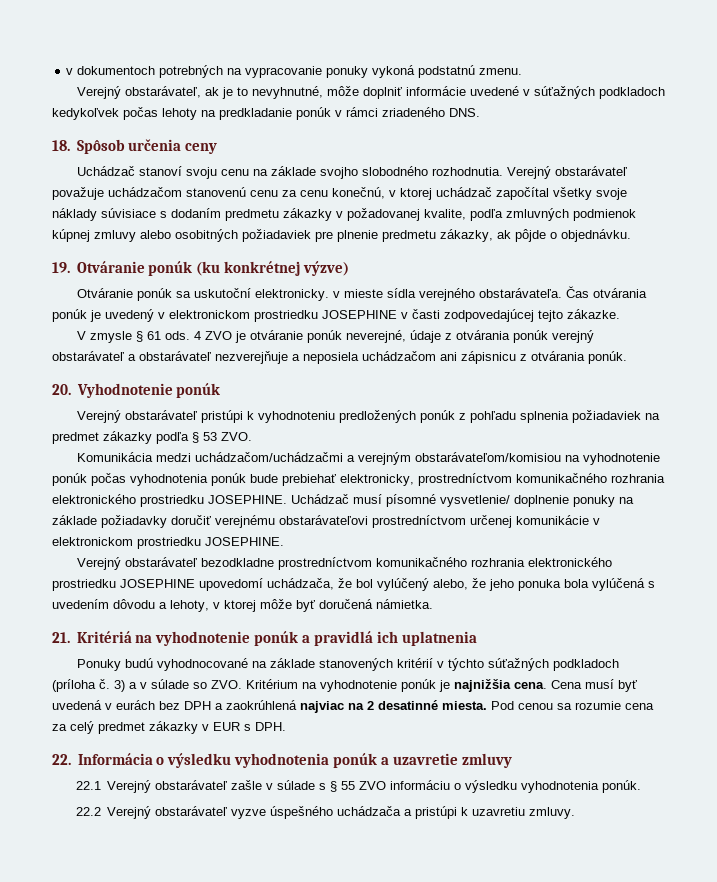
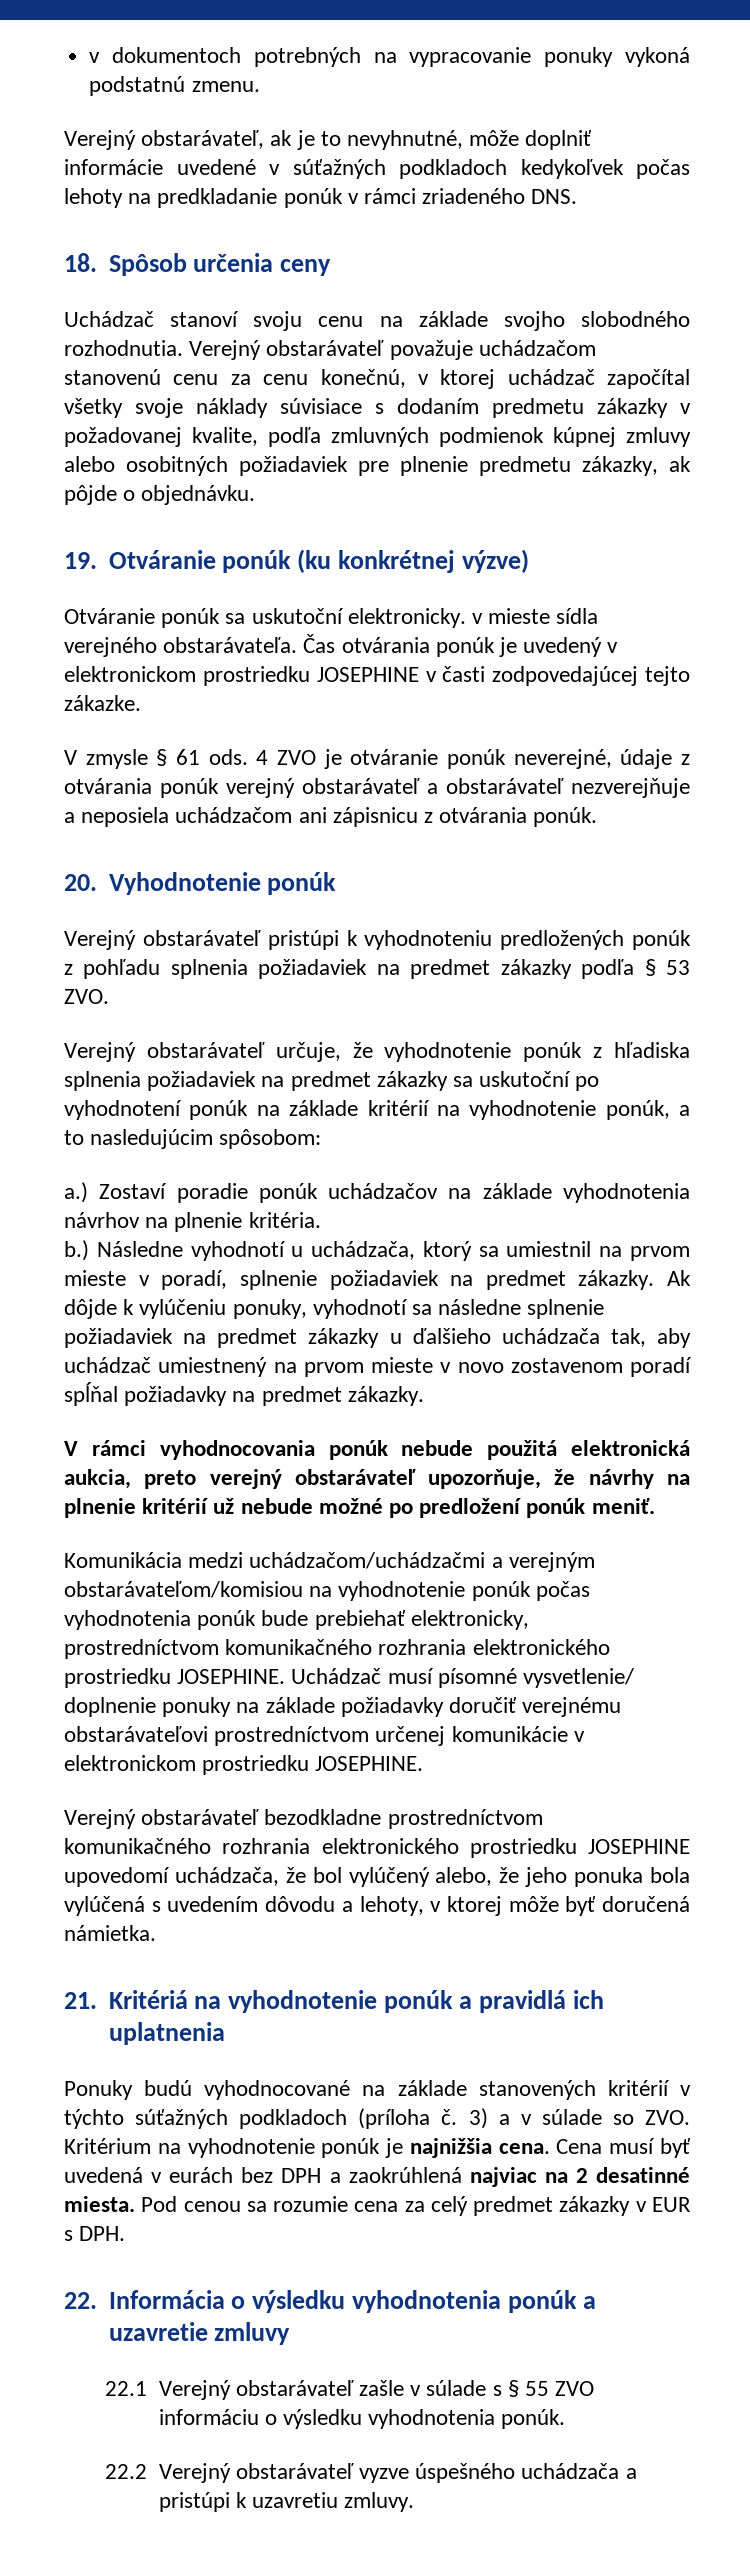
+ Verejný obstarávateľ určuje, že vyhodnotenie ponúk z hľadiska splnenia požiadaviek na predmet zákazky sa uskutoční po vyhodnotení ponúk na základe kritérií na vyhodnotenie ponúk, a to nasledujúcim spôsobom:
+ a.) Zostaví poradie ponúk uchádzačov na základe vyhodnotenia návrhov na plnenie kritéria.
+ b.) Následne vyhodnotí u uchádzača, ktorý sa umiestnil na prvom mieste v poradí, splnenie požiadaviek na predmet zákazky. Ak dôjde k vylúčeniu ponuky, vyhodnotí sa následne splnenie požiadaviek na predmet zákazky u ďalšieho uchádzača tak, aby uchádzač umiestnený na prvom mieste v novo zostavenom poradí spĺňal požiadavky na predmet zákazky.
+ V rámci vyhodnocovania ponúk nebude použitá elektronická aukcia, preto verejný obstarávateľ upozorňuje, že návrhy na plnenie kritérií už nebude možné po predložení ponúk meniť.

